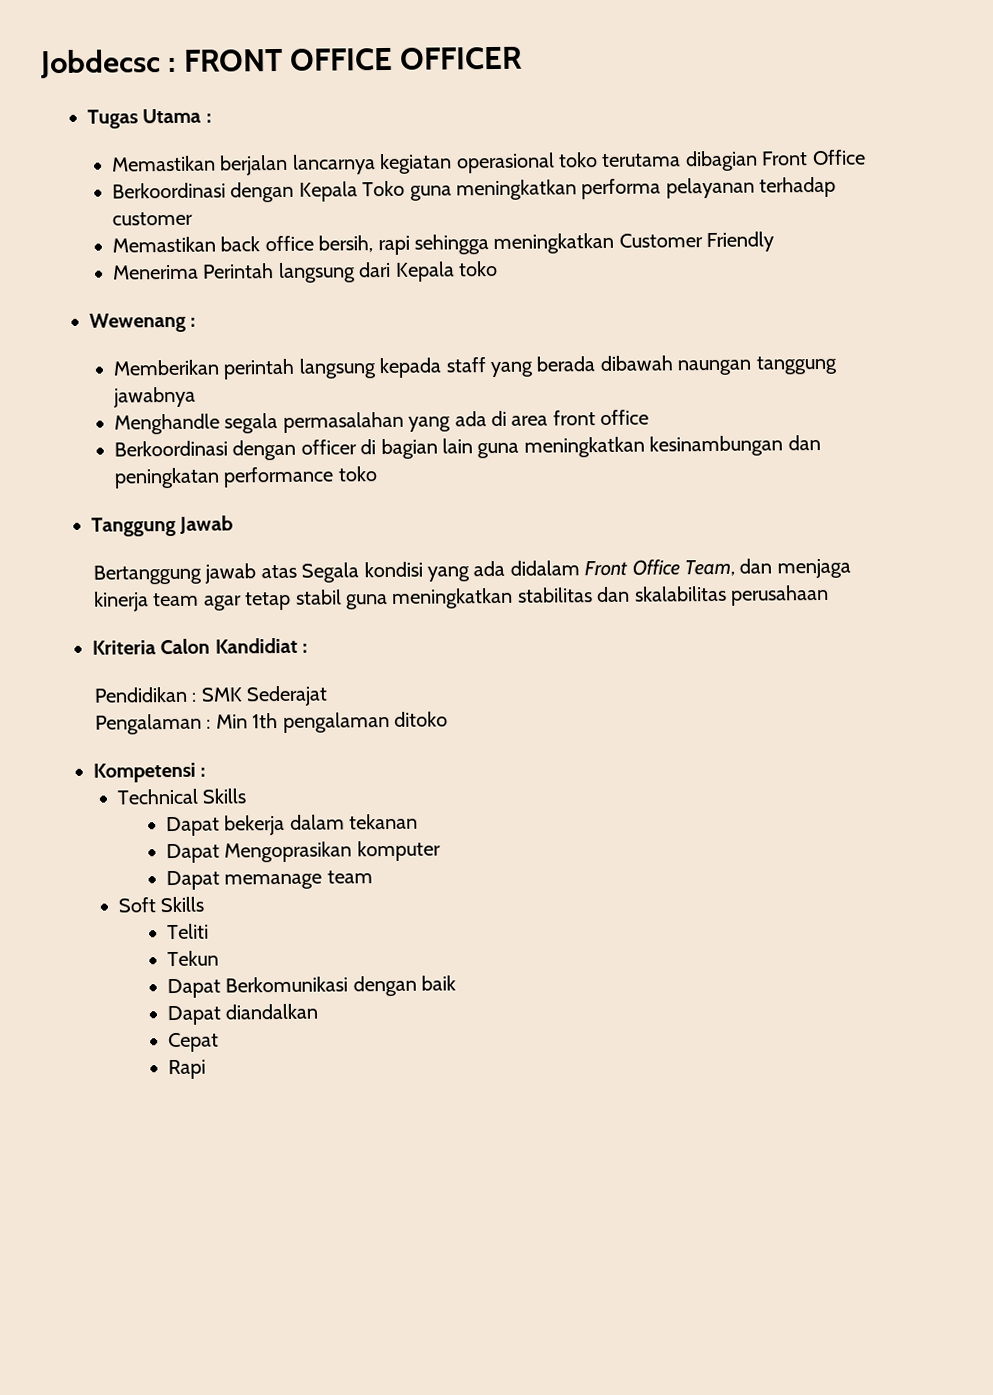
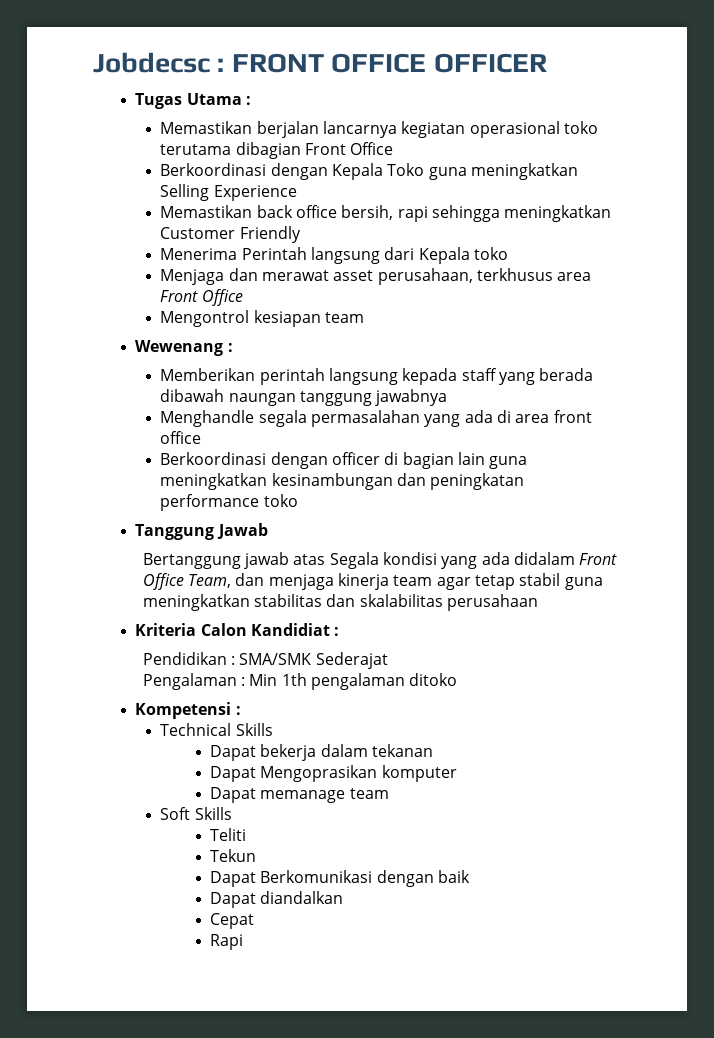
- Berkoordinasi dengan Kepala Toko guna meningkatkan performa pelayanan terhadap customer
+ Berkoordinasi dengan Kepala Toko guna meningkatkan Selling Experience
+ Menjaga dan merawat asset perusahaan, terkhusus area Front Office
+ Mengontrol kesiapan team
- Pendidikan : SMK Sederajat
+ Pendidikan : SMA/SMK Sederajat

